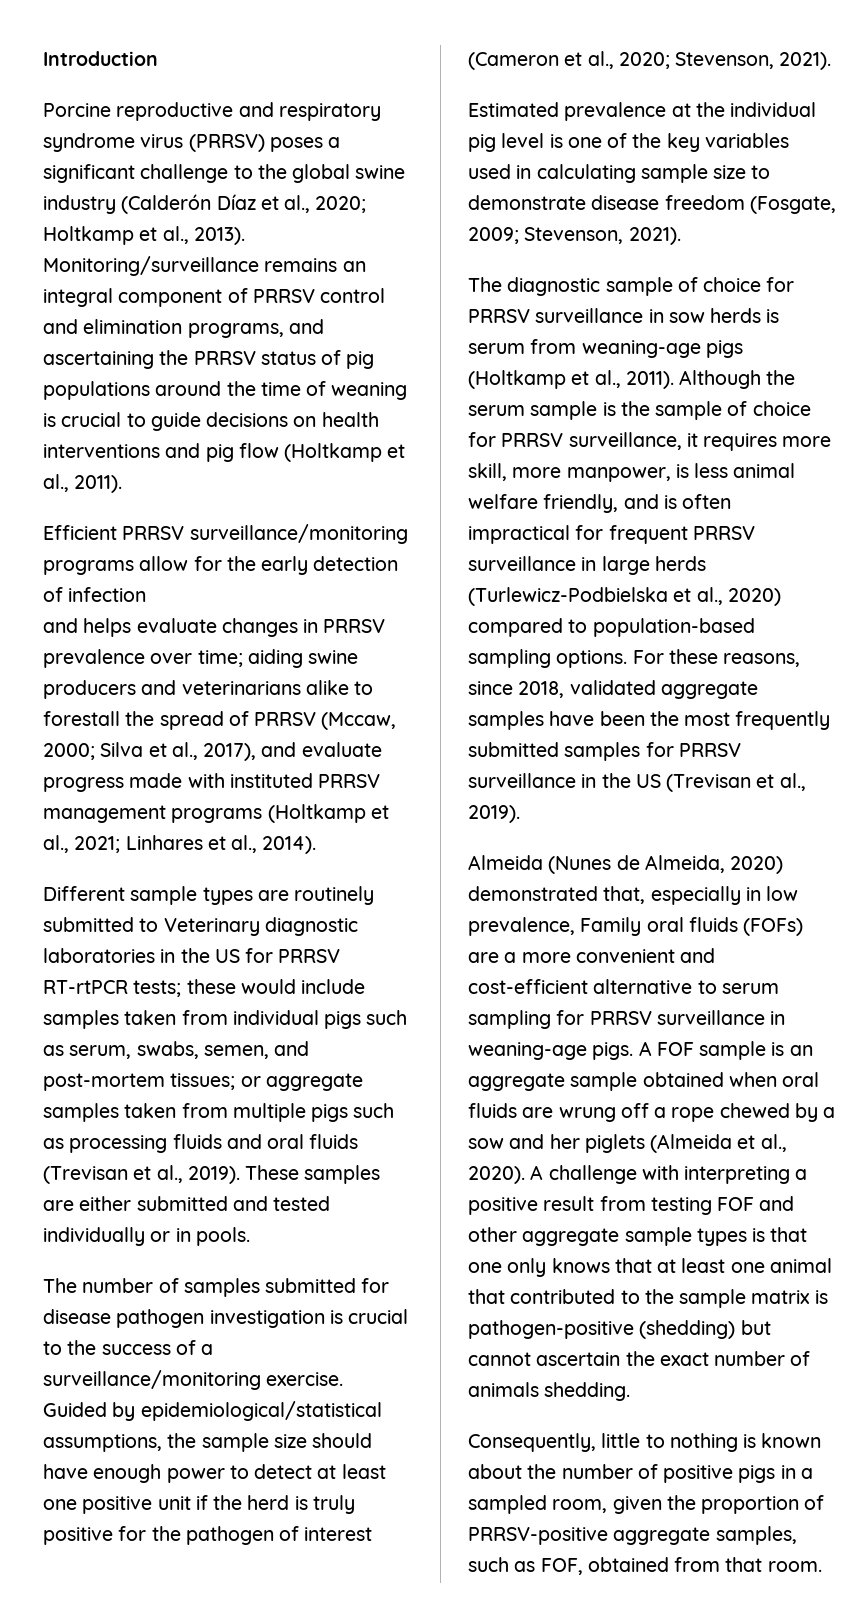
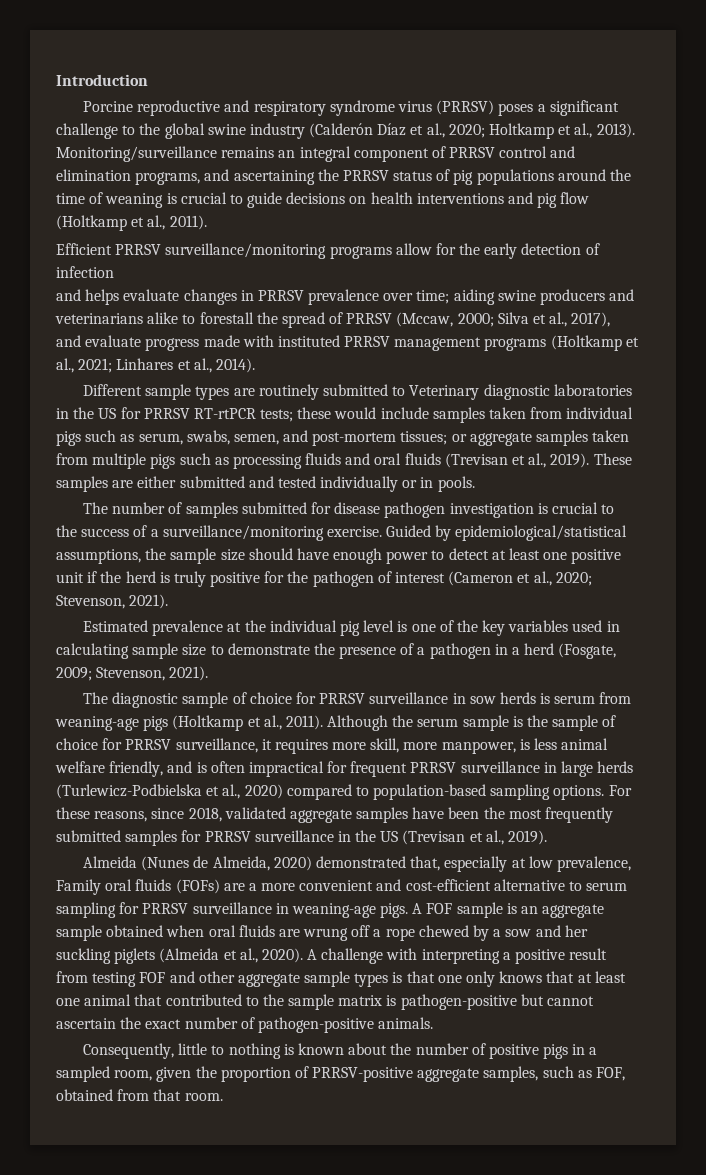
- Estimated prevalence at the individual pig level is one of the key variables used in calculating sample size to demonstrate disease freedom (Fosgate, 2009; Stevenson, 2021).
+ Estimated prevalence at the individual pig level is one of the key variables used in calculating sample size to demonstrate the presence of a pathogen in a herd (Fosgate, 2009; Stevenson, 2021).
- Almeida (Nunes de Almeida, 2020) demonstrated that, especially in low prevalence, Family oral fluids (FOFs) are a more convenient and cost-efficient alternative to serum sampling for PRRSV surveillance in weaning-age pigs.
+ Almeida (Nunes de Almeida, 2020) demonstrated that, especially at low prevalence, Family oral fluids (FOFs) are a more convenient and cost-efficient alternative to serum sampling for PRRSV surveillance in weaning-age pigs.
- A FOF sample is an aggregate sample obtained when oral fluids are wrung off a rope chewed by a sow and her piglets (Almeida et al., 2020).
+ A FOF sample is an aggregate sample obtained when oral fluids are wrung off a rope chewed by a sow and her suckling piglets (Almeida et al., 2020).
- A challenge with interpreting a positive result from testing FOF and other aggregate sample types is that one only knows that at least one animal that contributed to the sample matrix is pathogen-positive (shedding) but cannot ascertain the exact number of animals shedding.
+ A challenge with interpreting a positive result from testing FOF and other aggregate sample types is that one only knows that at least one animal that contributed to the sample matrix is pathogen-positive but cannot ascertain the exact number of pathogen-positive animals.

